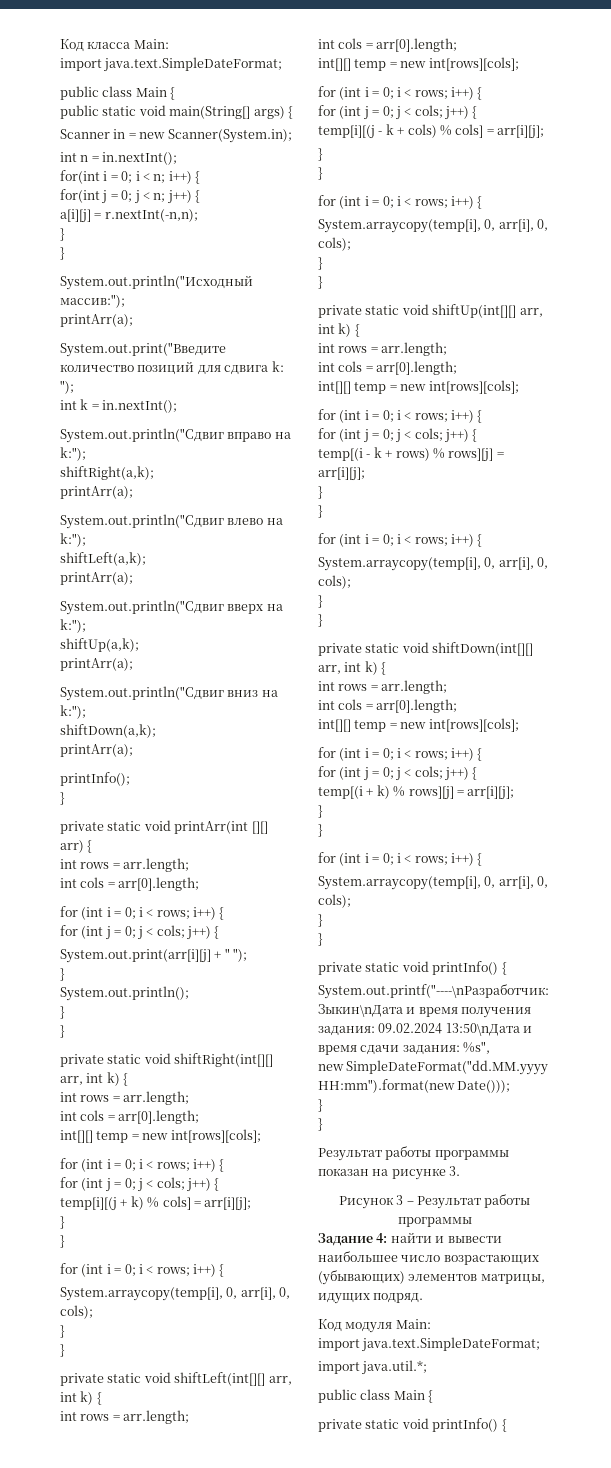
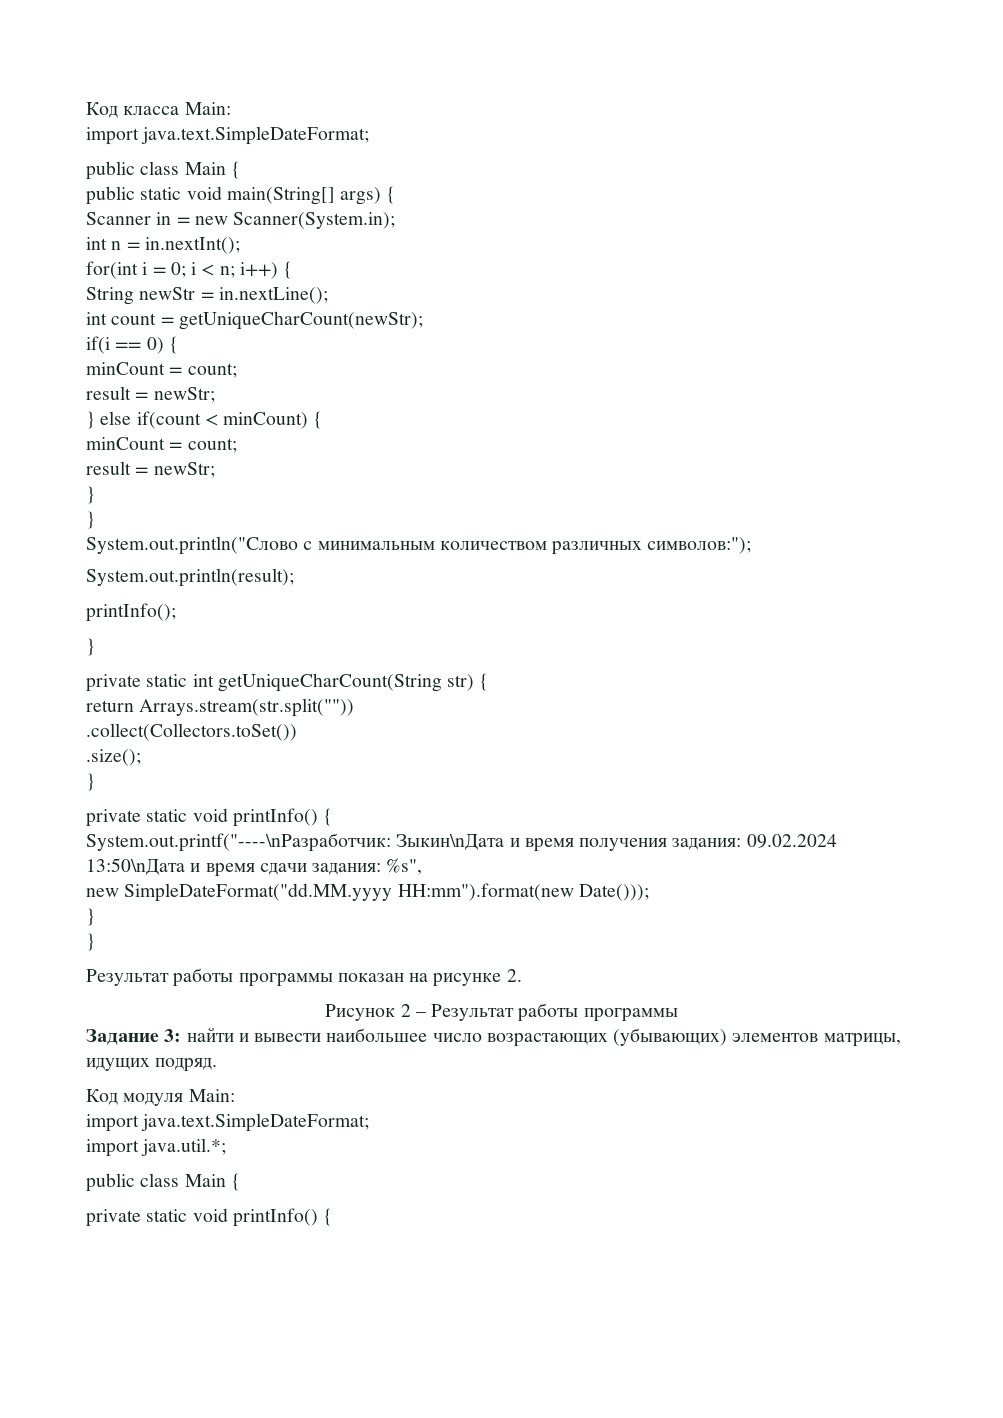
- for(int j = 0; j < n; j++) {
- a[i][j] = r.nextInt(-n,n);
+ String newStr = in.nextLine();
+ int count = getUniqueCharCount(newStr);
+ if(i == 0) {
+ minCount = count;
+ result = newStr;
+ } else if(count < minCount) {
+ minCount = count;
+ result = newStr;
  }
  }
- System.out.println("Исходный массив:");
- printArr(a);
- System.out.print("Введите количество позиций для сдвига k: ");
- int k = in.nextInt();
- System.out.println("Сдвиг вправо на k:");
- shiftRight(a,k);
- printArr(a);
- System.out.println("Сдвиг влево на k:");
- shiftLeft(a,k);
- printArr(a);
- System.out.println("Сдвиг вверх на k:");
- shiftUp(a,k);
- printArr(a);
- System.out.println("Сдвиг вниз на k:");
- shiftDown(a,k);
- printArr(a);
+ System.out.println("Слово с минимальным количеством различных символов:");
+ System.out.println(result);
  printInfo();
  }
- private static void printArr(int [][] arr) {
- int rows = arr.length;
- int cols = arr[0].length;
- for (int i = 0; i < rows; i++) {
- for (int j = 0; j < cols; j++) {
- System.out.print(arr[i][j] + " ");
- }
- System.out.println();
- }
- }
- private static void shiftRight(int[][] arr, int k) {
- int rows = arr.length;
- int cols = arr[0].length;
- int[][] temp = new int[rows][cols];
- for (int i = 0; i < rows; i++) {
- for (int j = 0; j < cols; j++) {
- temp[i][(j + k) % cols] = arr[i][j];
- }
- }
- for (int i = 0; i < rows; i++) {
- System.arraycopy(temp[i], 0, arr[i], 0, cols);
- }
- }
- private static void shiftLeft(int[][] arr, int k) {
- int rows = arr.length;
- int cols = arr[0].length;
- int[][] temp = new int[rows][cols];
- for (int i = 0; i < rows; i++) {
- for (int j = 0; j < cols; j++) {
- temp[i][(j - k + cols) % cols] = arr[i][j];
- }
- }
- for (int i = 0; i < rows; i++) {
- System.arraycopy(temp[i], 0, arr[i], 0, cols);
- }
- }
- private static void shiftUp(int[][] arr, int k) {
- int rows = arr.length;
- int cols = arr[0].length;
- int[][] temp = new int[rows][cols];
- for (int i = 0; i < rows; i++) {
- for (int j = 0; j < cols; j++) {
- temp[(i - k + rows) % rows][j] = arr[i][j];
- }
- }
- for (int i = 0; i < rows; i++) {
- System.arraycopy(temp[i], 0, arr[i], 0, cols);
- }
- }
- private static void shiftDown(int[][] arr, int k) {
- int rows = arr.length;
- int cols = arr[0].length;
- int[][] temp = new int[rows][cols];
- for (int i = 0; i < rows; i++) {
- for (int j = 0; j < cols; j++) {
- temp[(i + k) % rows][j] = arr[i][j];
- }
- }
- for (int i = 0; i < rows; i++) {
- System.arraycopy(temp[i], 0, arr[i], 0, cols);
- }
+ private static int getUniqueCharCount(String str) {
+ return Arrays.stream(str.split(""))
+ .collect(Collectors.toSet())
+ .size();
- Результат работы программы показан на рисунке 3.
+ Результат работы программы показан на рисунке 2.
- Рисунок 3 – Результат работы программы
+ Рисунок 2 – Результат работы программы
- Задание 4: найти и вывести наибольшее число возрастающих (убывающих) элементов матрицы, идущих подряд.
+ Задание 3: найти и вывести наибольшее число возрастающих (убывающих) элементов матрицы, идущих подряд.

